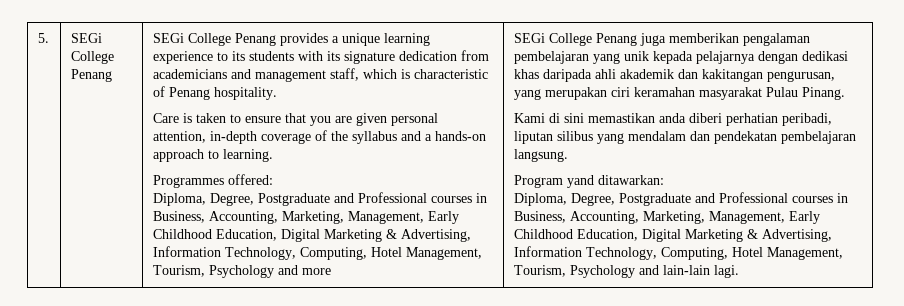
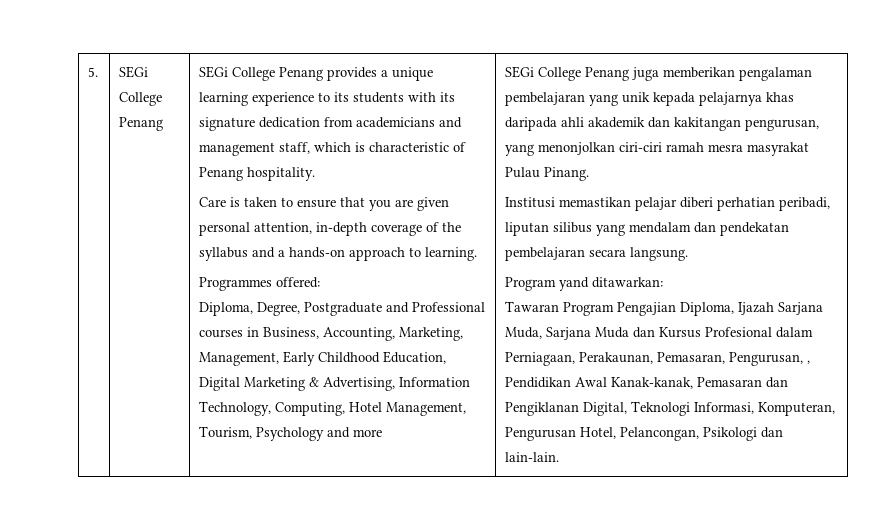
- SEGi College Penang juga memberikan pengalaman pembelajaran yang unik kepada pelajarnya dengan dedikasi khas daripada ahli akademik dan kakitangan pengurusan, yang merupakan ciri keramahan masyarakat Pulau Pinang.
- Kami di sini memastikan anda diberi perhatian peribadi, liputan silibus yang mendalam dan pendekatan pembelajaran langsung.
+ SEGi College Penang juga memberikan pengalaman pembelajaran yang unik kepada pelajarnya khas daripada ahli akademik dan kakitangan pengurusan, yang menonjolkan ciri-ciri ramah mesra masyrakat Pulau Pinang.
+ Institusi memastikan pelajar diberi perhatian peribadi, liputan silibus yang mendalam dan pendekatan pembelajaran secara langsung.
- Diploma, Degree, Postgraduate and Professional courses in Business, Accounting, Marketing, Management, Early Childhood Education, Digital Marketing & Advertising, Information Technology, Computing, Hotel Management, Tourism, Psychology and lain-lain lagi.
+ Tawaran Program Pengajian Diploma, Ijazah Sarjana Muda, Sarjana Muda dan Kursus Profesional dalam Perniagaan, Perakaunan, Pemasaran, Pengurusan, , Pendidikan Awal Kanak-kanak, Pemasaran dan Pengiklanan Digital, Teknologi Informasi, Komputeran, Pengurusan Hotel, Pelancongan, Psikologi dan lain-lain.

